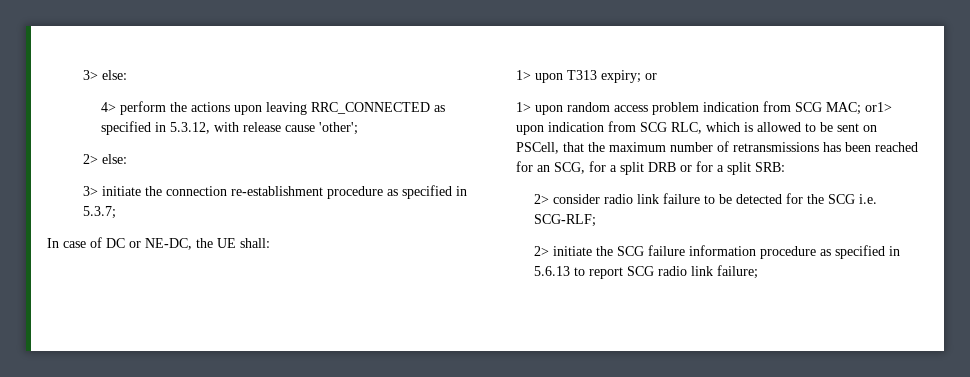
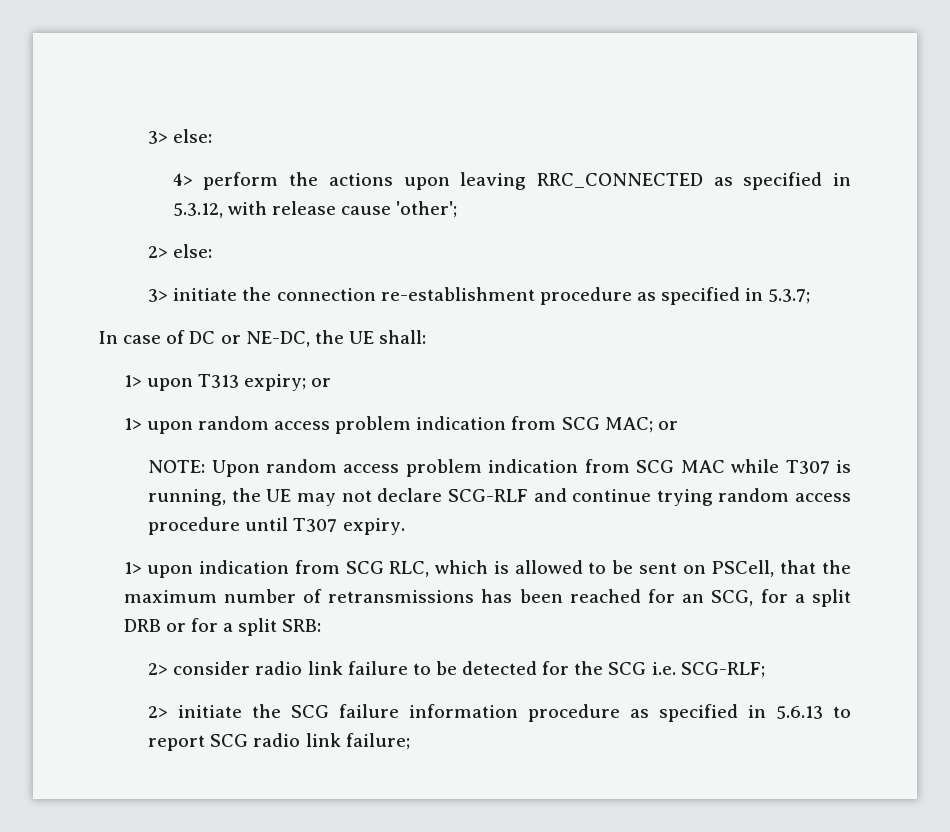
- 1> upon random access problem indication from SCG MAC; or1> upon indication from SCG RLC, which is allowed to be sent on PSCell, that the maximum number of retransmissions has been reached for an SCG, for a split DRB or for a split SRB:
+ 1> upon random access problem indication from SCG MAC; or
+ NOTE: Upon random access problem indication from SCG MAC while T307 is running, the UE may not declare SCG-RLF and continue trying random access procedure until T307 expiry.
+ 1> upon indication from SCG RLC, which is allowed to be sent on PSCell, that the maximum number of retransmissions has been reached for an SCG, for a split DRB or for a split SRB:

